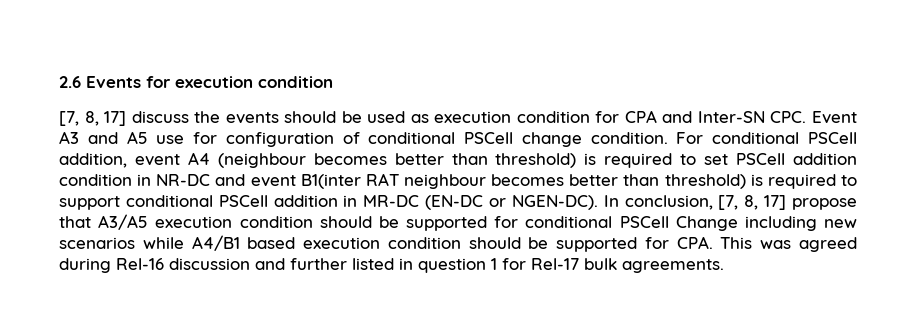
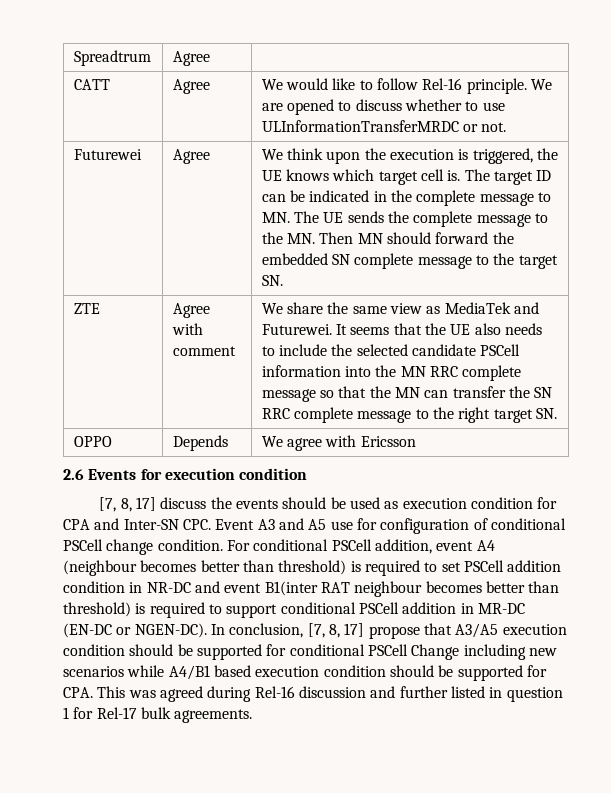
+ Spreadtrum | Agree |
+ CATT | Agree | We would like to follow Rel-16 principle. We are opened to discuss whether to use ULInformationTransferMRDC or not.
+ Futurewei | Agree | We think upon the execution is triggered, the UE knows which target cell is. The target ID can be indicated in the complete message to MN. The UE sends the complete message to the MN. Then MN should forward the embedded SN complete message to the target SN.
+ ZTE | Agree with comment | We share the same view as MediaTek and Futurewei. It seems that the UE also needs to include the selected candidate PSCell information into the MN RRC complete message so that the MN can transfer the SN RRC complete message to the right target SN.
+ OPPO | Depends | We agree with Ericsson

